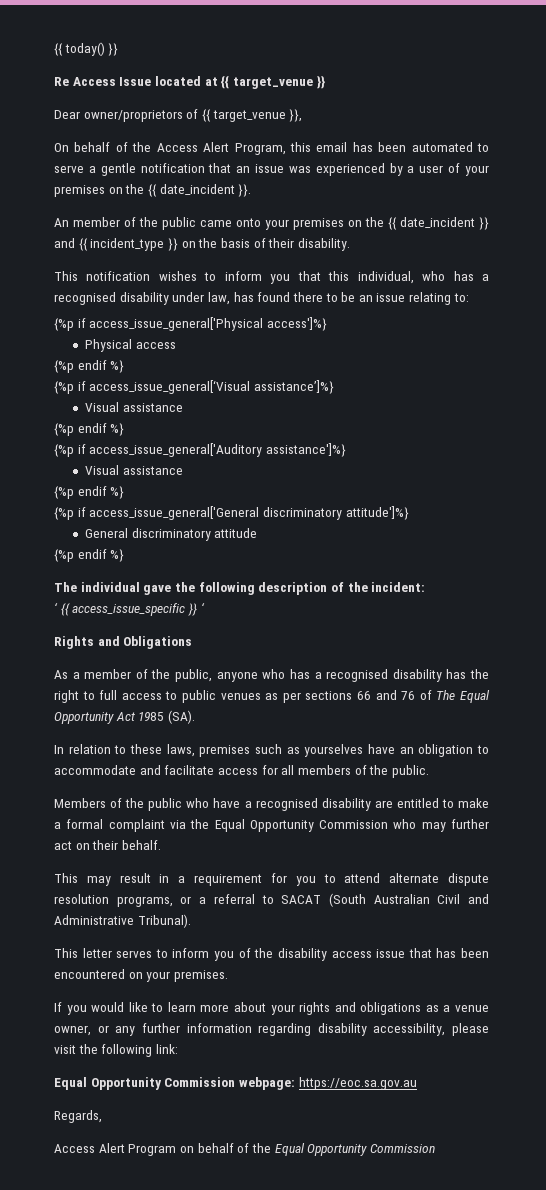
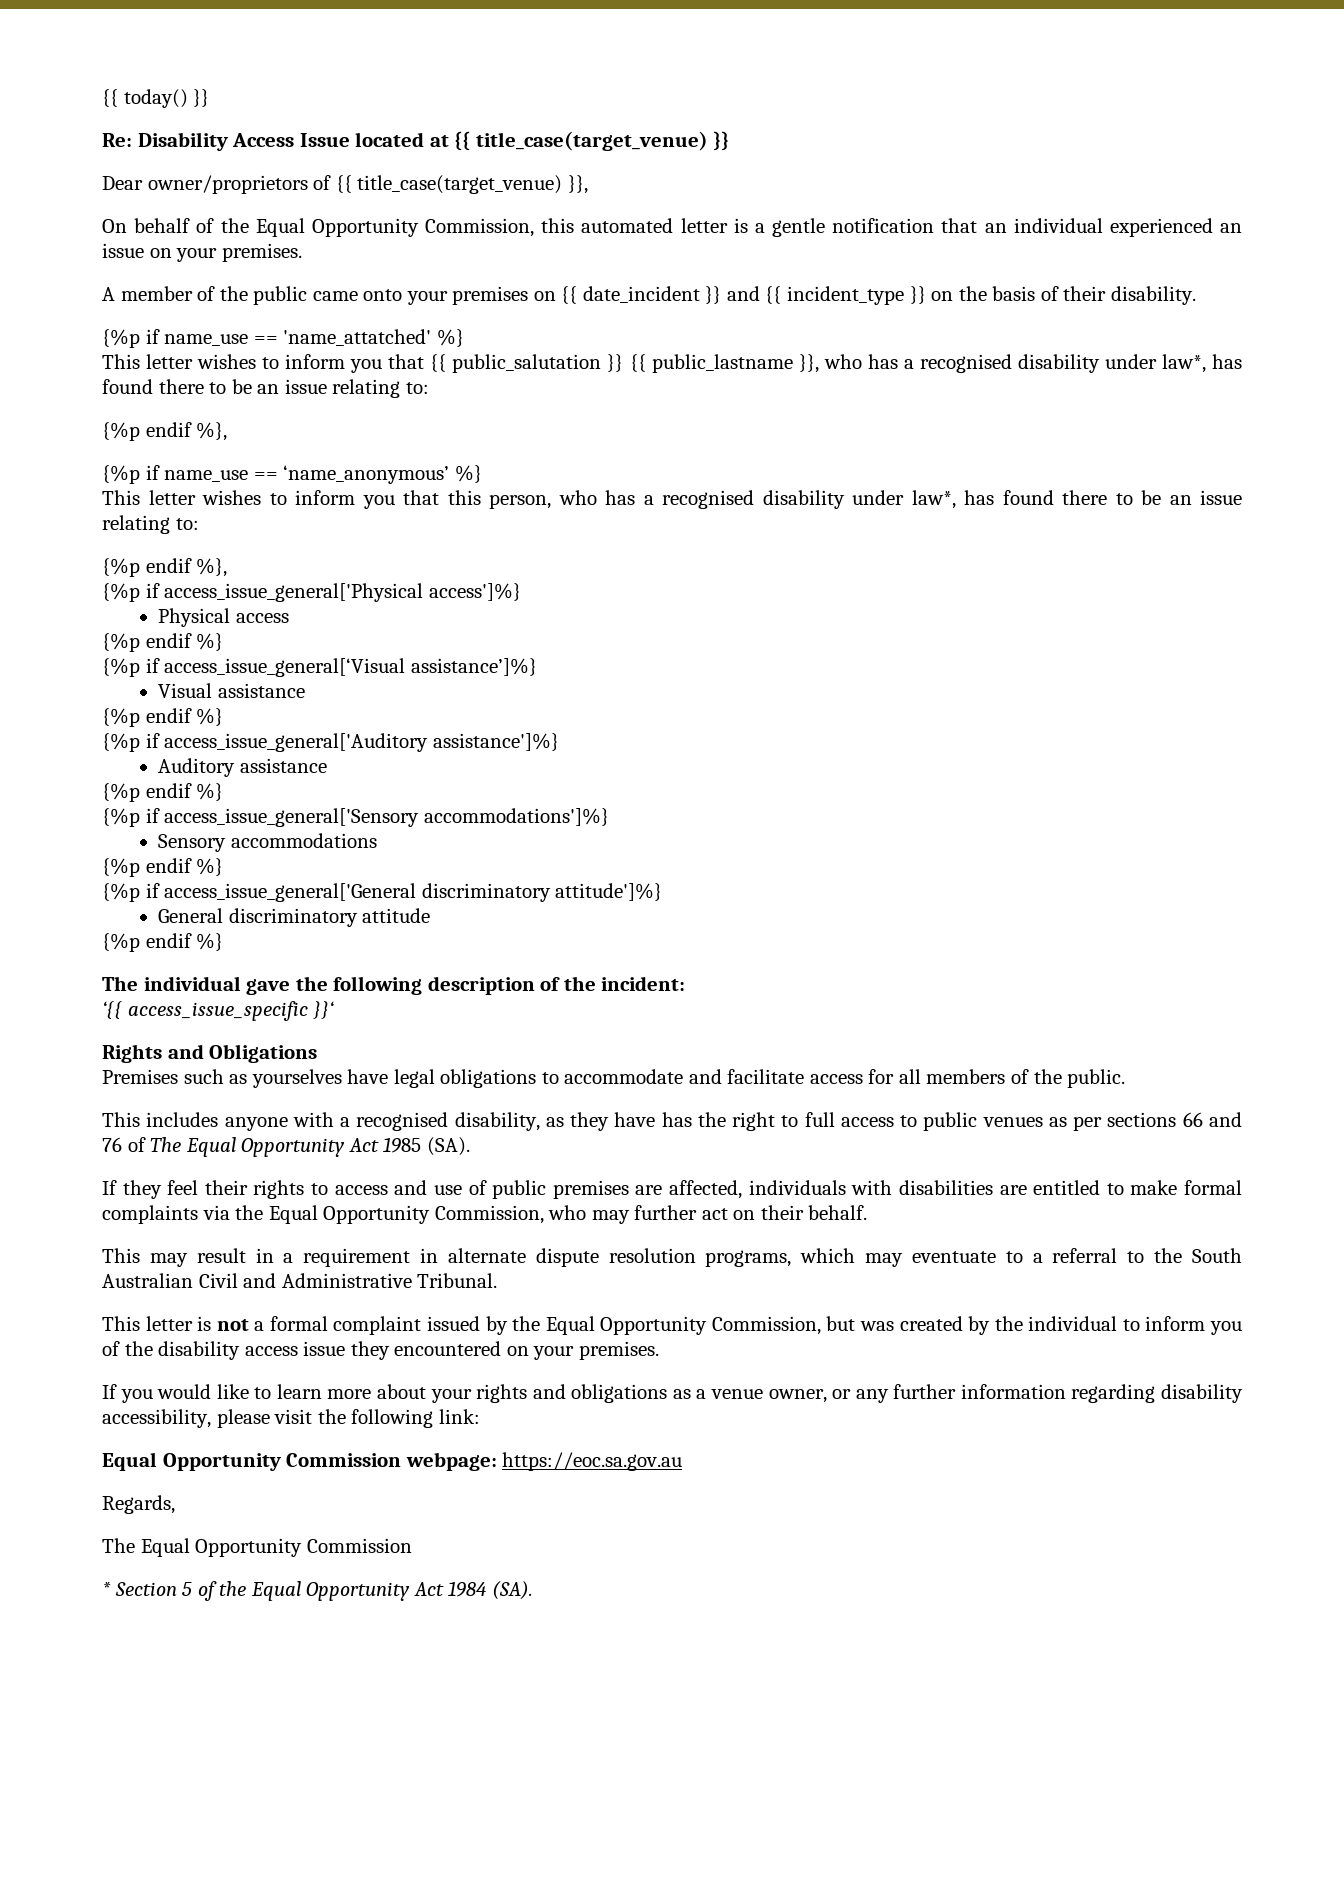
- Re Access Issue located at {{ target_venue }}
+ Re: Disability Access Issue located at {{ title_case(target_venue) }}
- Dear owner/proprietors of {{ target_venue }},
+ Dear owner/proprietors of {{ title_case(target_venue) }},
- On behalf of the Access Alert Program, this email has been automated to serve a gentle notification that an issue was experienced by a user of your premises on the {{ date_incident }}.
- An member of the public came onto your premises on the {{ date_incident }} and {{ incident_type }} on the basis of their disability.
+ On behalf of the Equal Opportunity Commission, this automated letter is a gentle notification that an individual experienced an issue on your premises.
+ A member of the public came onto your premises on {{ date_incident }} and {{ incident_type }} on the basis of their disability.
- This notification wishes to inform you that this individual, who has a recognised disability under law, has found there to be an issue relating to:
+ {%p if name_use == 'name_attatched' %}
+ This letter wishes to inform you that {{ public_salutation }} {{ public_lastname }}, who has a recognised disability under law*, has found there to be an issue relating to:
+ {%p endif %},
+ {%p if name_use == ‘name_anonymous’ %}
+ This letter wishes to inform you that this person, who has a recognised disability under law*, has found there to be an issue relating to:
+ {%p endif %},
  {%p if access_issue_general['Auditory assistance']%}
- Visual assistance
+ Auditory assistance
+ {%p endif %}
+ {%p if access_issue_general['Sensory accommodations']%}
+ Sensory accommodations
- ‘ {{ access_issue_specific }} ‘
+ ‘{{ access_issue_specific }}‘
  Rights and Obligations
- As a member of the public, anyone who has a recognised disability has the right to full access to public venues as per sections 66 and 76 of The Equal Opportunity Act 1985 (SA).
+ Premises such as yourselves have legal obligations to accommodate and facilitate access for all members of the public.
+ This includes anyone with a recognised disability, as they have has the right to full access to public venues as per sections 66 and 76 of The Equal Opportunity Act 1985 (SA).
- In relation to these laws, premises such as yourselves have an obligation to accommodate and facilitate access for all members of the public.
- Members of the public who have a recognised disability are entitled to make a formal complaint via the Equal Opportunity Commission who may further act on their behalf.
+ If they feel their rights to access and use of public premises are affected, individuals with disabilities are entitled to make formal complaints via the Equal Opportunity Commission, who may further act on their behalf.
- This may result in a requirement for you to attend alternate dispute resolution programs, or a referral to SACAT (South Australian Civil and Administrative Tribunal).
- This letter serves to inform you of the disability access issue that has been encountered on your premises.
+ This may result in a requirement in alternate dispute resolution programs, which may eventuate to a referral to the South Australian Civil and Administrative Tribunal.
+ This letter is not a formal complaint issued by the Equal Opportunity Commission, but was created by the individual to inform you of the disability access issue they encountered on your premises.
- Access Alert Program on behalf of the Equal Opportunity Commission
+ The Equal Opportunity Commission
+ * Section 5 of the Equal Opportunity Act 1984 (SA).

